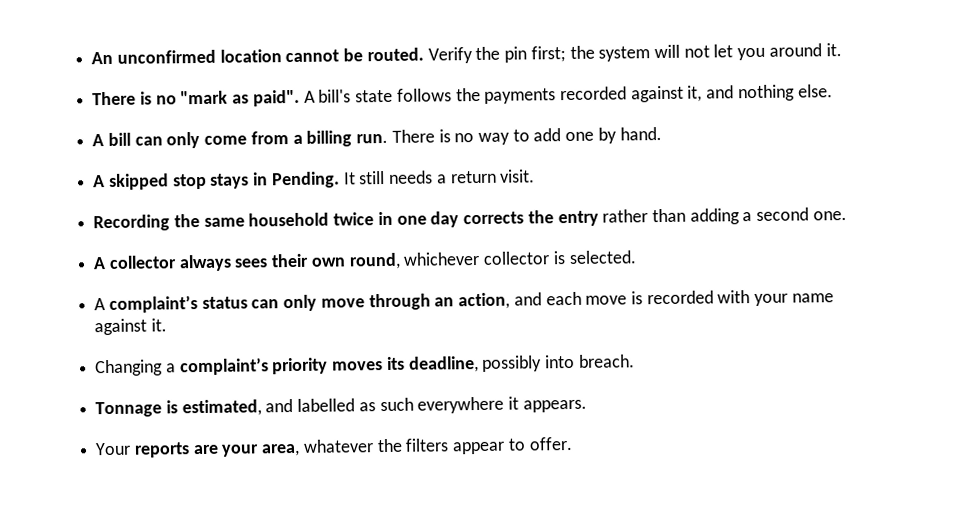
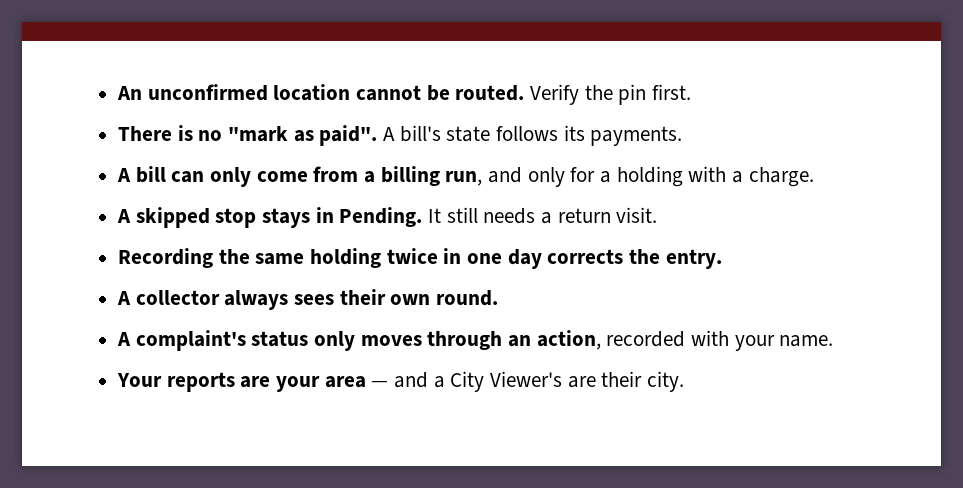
- Verify the pin first; the system will not let you around it.
+ Verify the pin first.
- A bill's state follows the payments recorded against it, and nothing else.
+ A bill's state follows its payments.
- A bill can only come from a billing run. There is no way to add one by hand.
+ A bill can only come from a billing run, and only for a holding with a charge.
- Recording the same household twice in one day corrects the entry rather than adding a second one.
+ Recording the same holding twice in one day corrects the entry.
- A collector always sees their own round, whichever collector is selected.
- A complaint’s status can only move through an action, and each move is recorded with your name against it.
- Changing a complaint’s priority moves its deadline, possibly into breach.
- Tonnage is estimated, and labelled as such everywhere it appears.
- Your reports are your area, whatever the filters appear to offer.
+ A collector always sees their own round.
+ A complaint's status only moves through an action, recorded with your name.
+ Your reports are your area — and a City Viewer's are their city.

